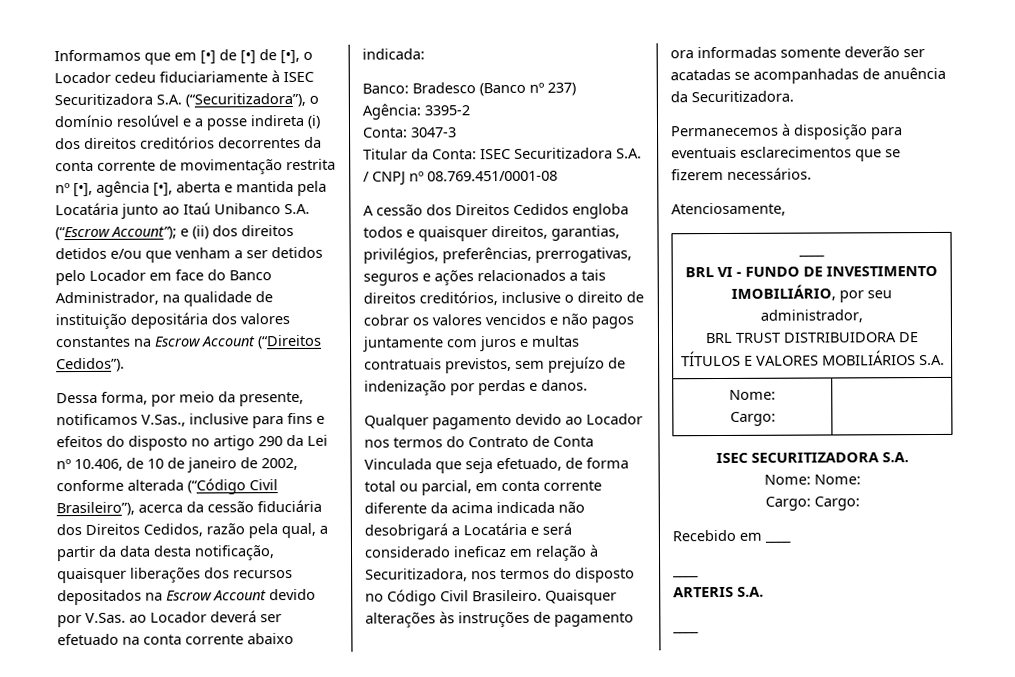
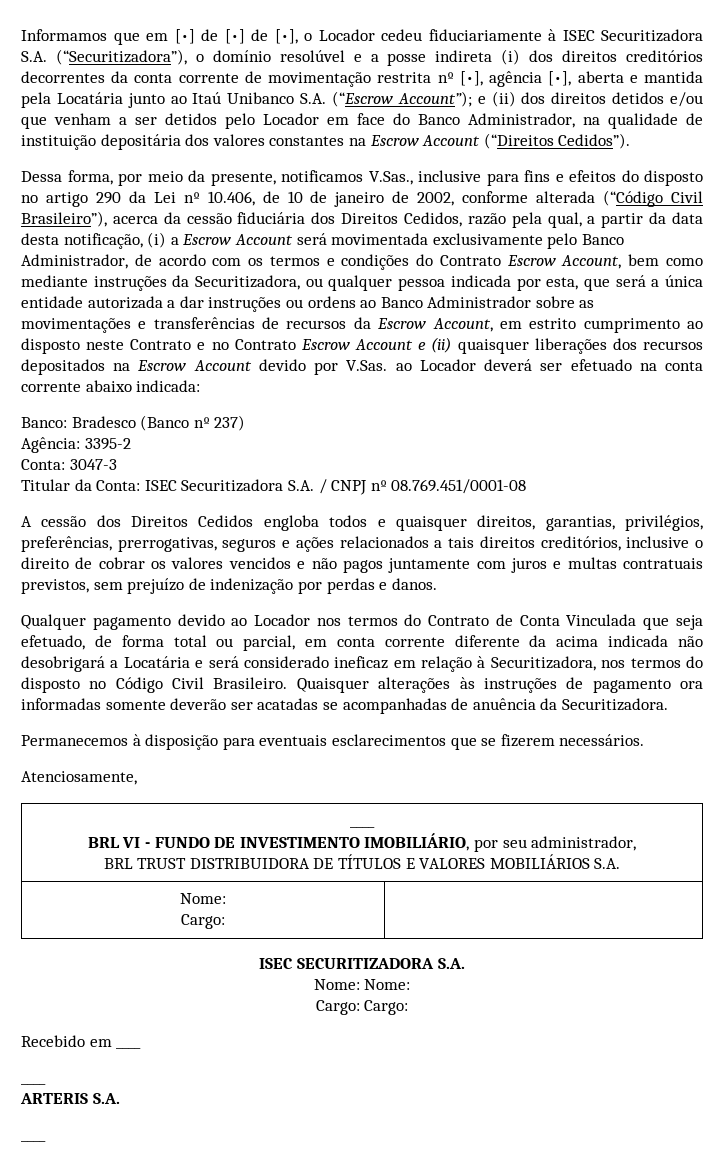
- Dessa forma, por meio da presente, notificamos V.Sas., inclusive para fins e efeitos do disposto no artigo 290 da Lei nº 10.406, de 10 de janeiro de 2002, conforme alterada (“Código Civil Brasileiro”), acerca da cessão fiduciária dos Direitos Cedidos, razão pela qual, a partir da data desta notificação, quaisquer liberações dos recursos depositados na Escrow Account devido por V.Sas. ao Locador deverá ser efetuado na conta corrente abaixo indicada:
+ Dessa forma, por meio da presente, notificamos V.Sas., inclusive para fins e efeitos do disposto no artigo 290 da Lei nº 10.406, de 10 de janeiro de 2002, conforme alterada (“Código Civil Brasileiro”), acerca da cessão fiduciária dos Direitos Cedidos, razão pela qual, a partir da data desta notificação, (i) a Escrow Account será movimentada exclusivamente pelo Banco Administrador, de acordo com os termos e condições do Contrato Escrow Account, bem como mediante instruções da Securitizadora, ou qualquer pessoa indicada por esta, que será a única entidade autorizada a dar instruções ou ordens ao Banco Administrador sobre as movimentações e transferências de recursos da Escrow Account, em estrito cumprimento ao disposto neste Contrato e no Contrato Escrow Account e (ii) quaisquer liberações dos recursos depositados na Escrow Account devido por V.Sas. ao Locador deverá ser efetuado na conta corrente abaixo indicada:

